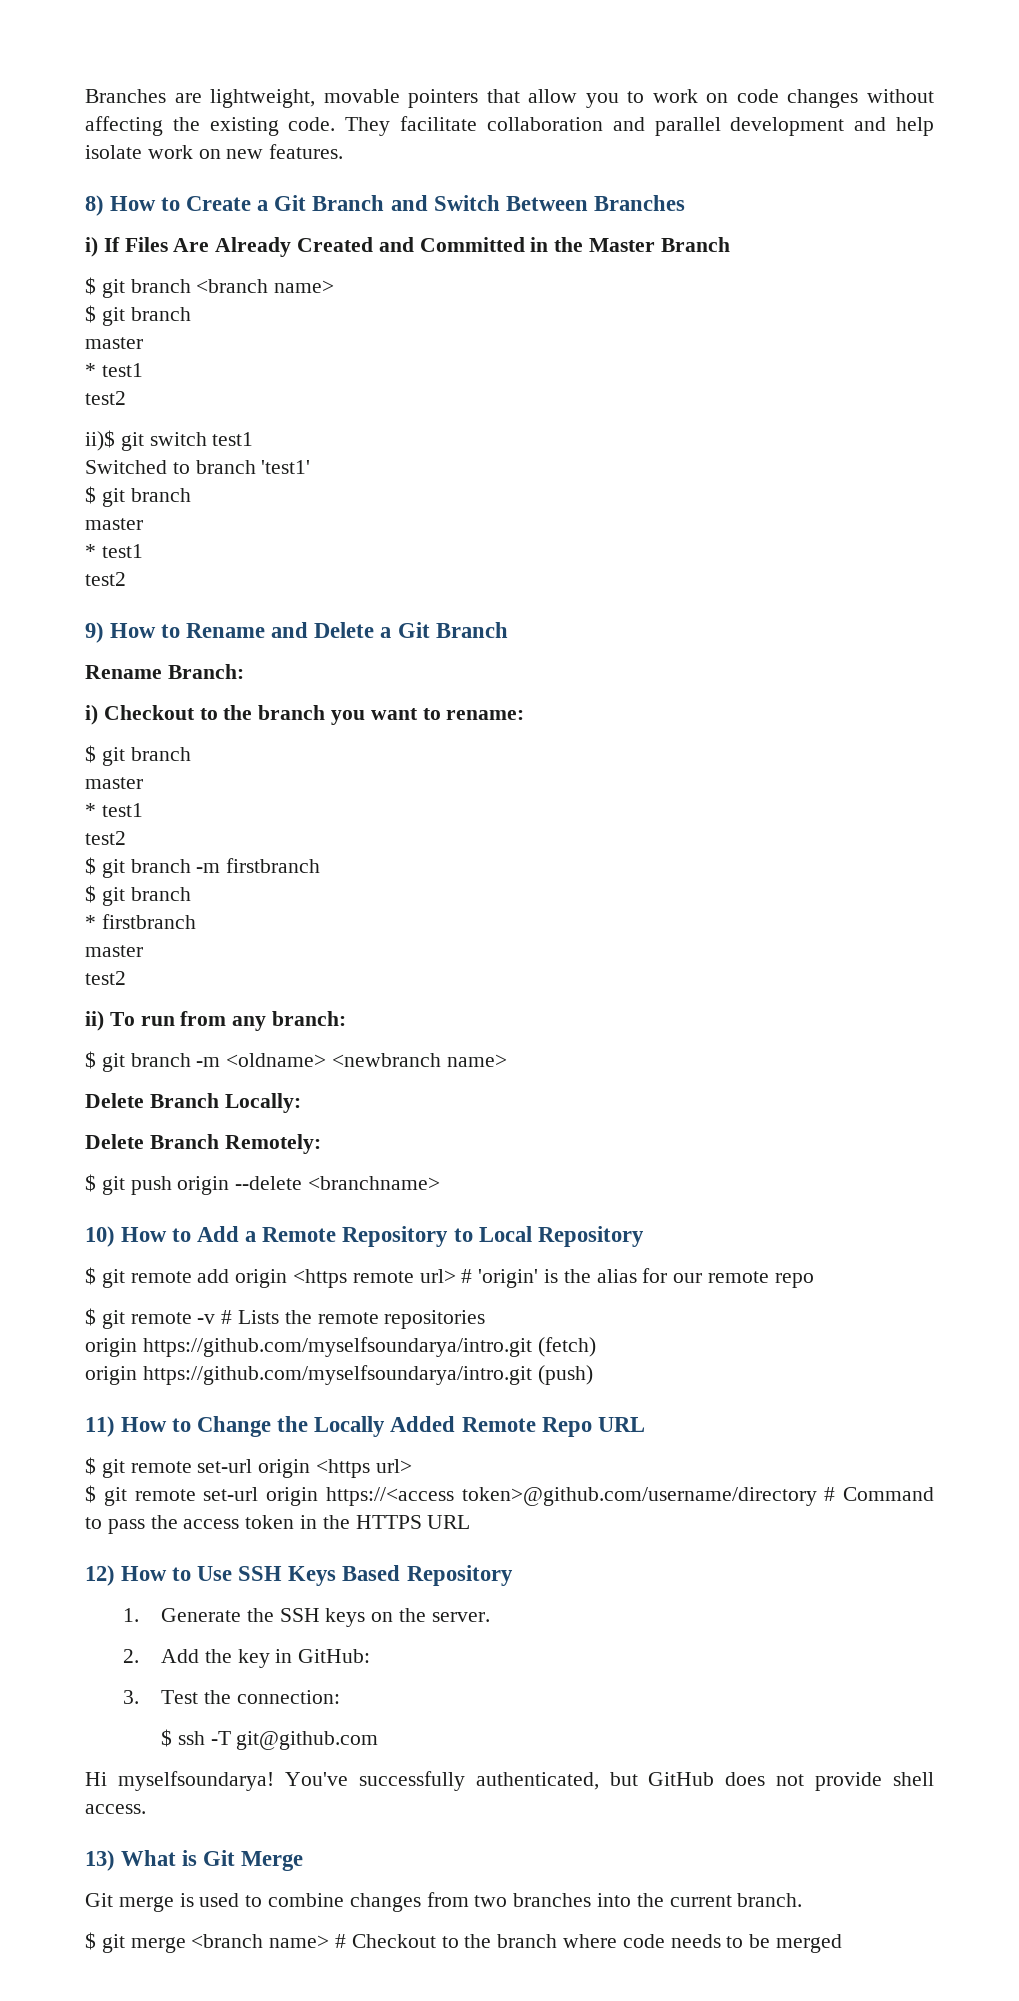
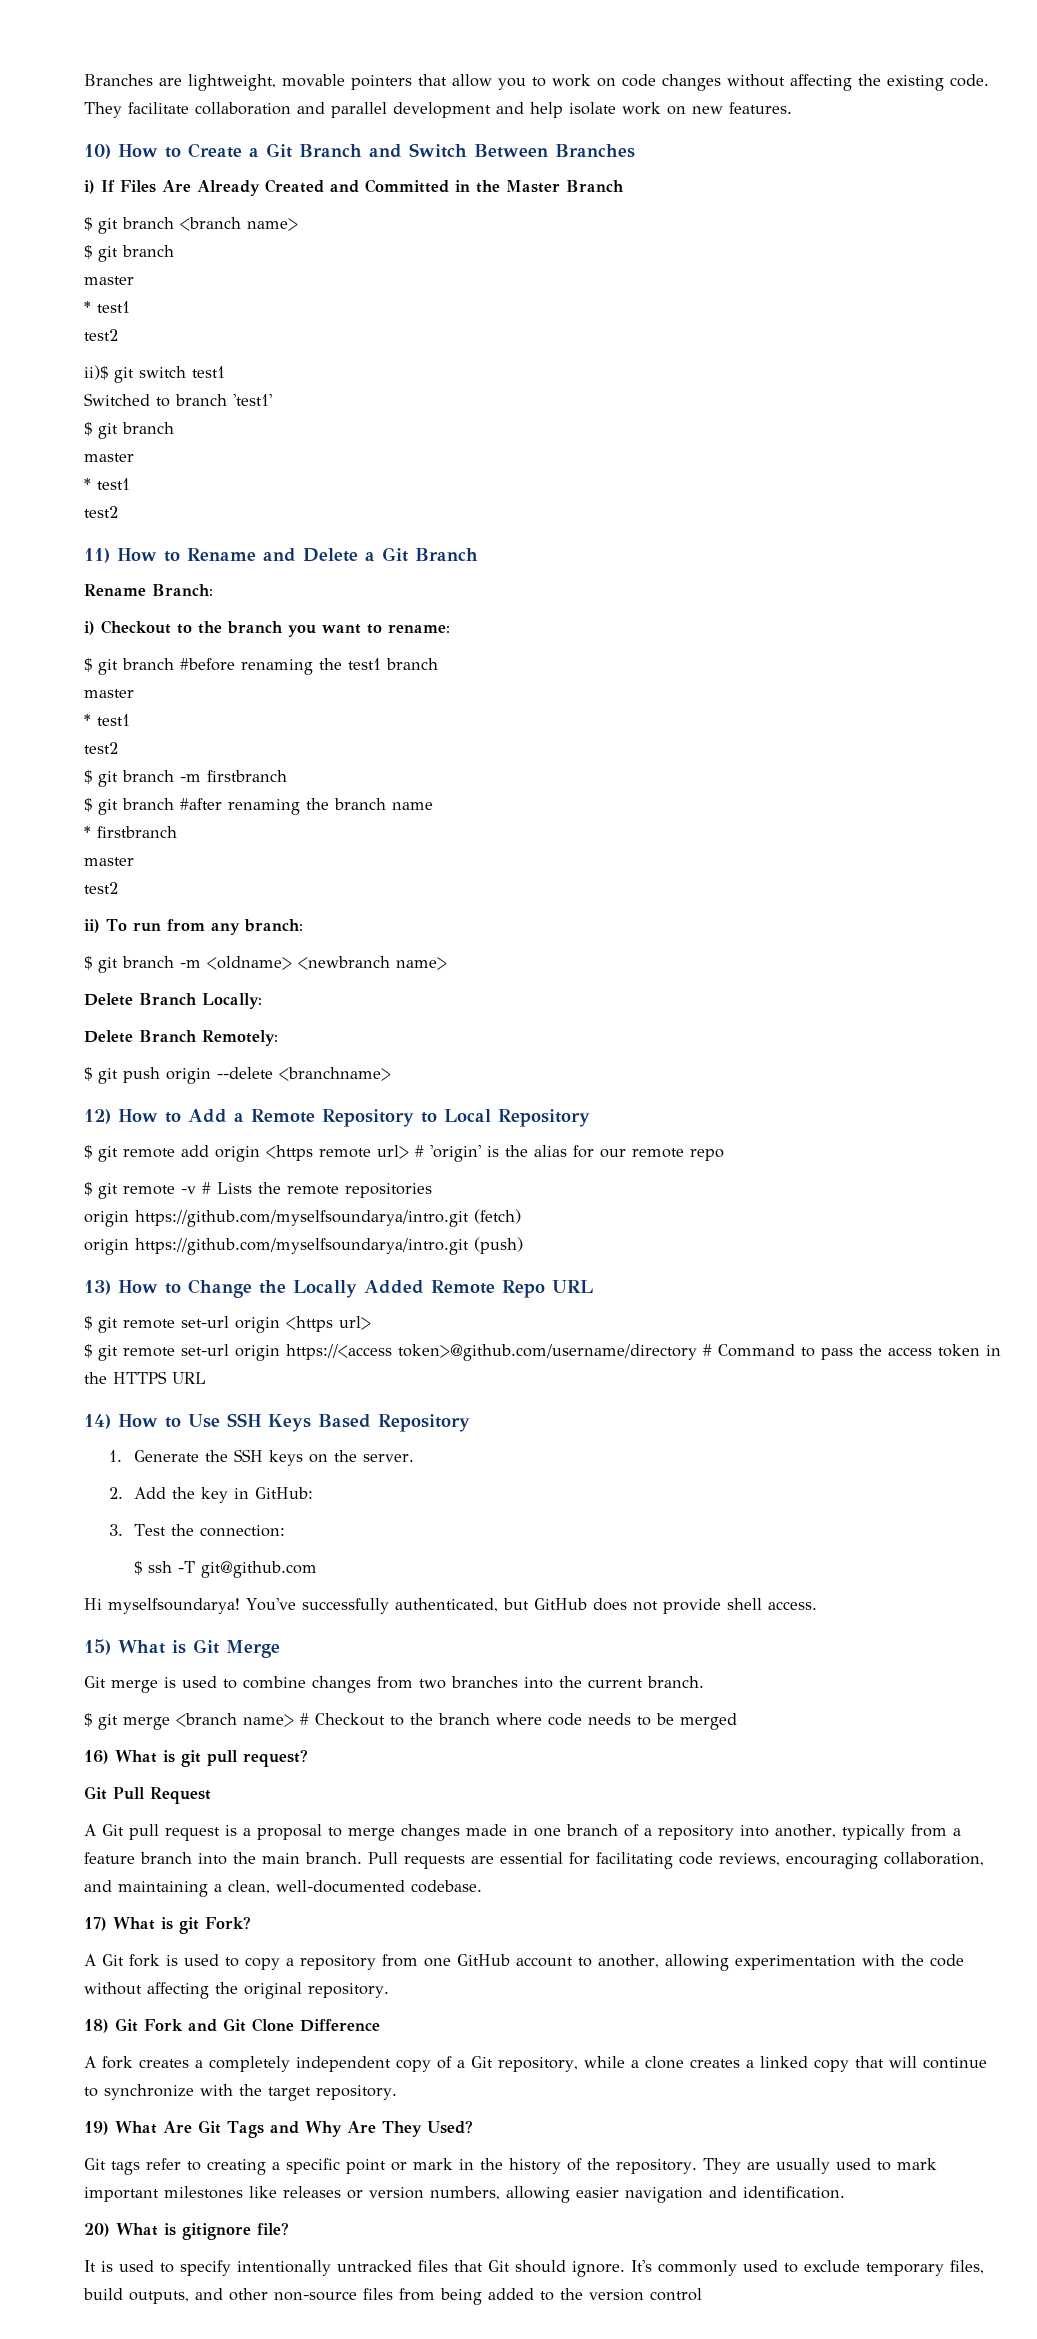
- 8) How to Create a Git Branch and Switch Between Branches
+ 10) How to Create a Git Branch and Switch Between Branches
- 9) How to Rename and Delete a Git Branch
+ 11) How to Rename and Delete a Git Branch
  i) Checkout to the branch you want to rename:
- $ git branch
+ $ git branch #before renaming the test1 branch
  $ git branch -m firstbranch
- $ git branch
+ $ git branch #after renaming the branch name
- 10) How to Add a Remote Repository to Local Repository
+ 12) How to Add a Remote Repository to Local Repository
- 11) How to Change the Locally Added Remote Repo URL
+ 13) How to Change the Locally Added Remote Repo URL
- 12) How to Use SSH Keys Based Repository
+ 14) How to Use SSH Keys Based Repository
- 13) What is Git Merge
+ 15) What is Git Merge
+ 16) What is git pull request?
+ Git Pull Request
+ A Git pull request is a proposal to merge changes made in one branch of a repository into another, typically from a feature branch into the main branch. Pull requests are essential for facilitating code reviews, encouraging collaboration, and maintaining a clean, well-documented codebase.
+ 17) What is git Fork?
+ A Git fork is used to copy a repository from one GitHub account to another, allowing experimentation with the code without affecting the original repository.
+ 18) Git Fork and Git Clone Difference
+ A fork creates a completely independent copy of a Git repository, while a clone creates a linked copy that will continue to synchronize with the target repository.
+ 19) What Are Git Tags and Why Are They Used?
+ Git tags refer to creating a specific point or mark in the history of the repository. They are usually used to mark important milestones like releases or version numbers, allowing easier navigation and identification.
+ 20) What is gitignore file?
+ It is used to specify intentionally untracked files that Git should ignore. It's commonly used to exclude temporary files, build outputs, and other non-source files from being added to the version control

